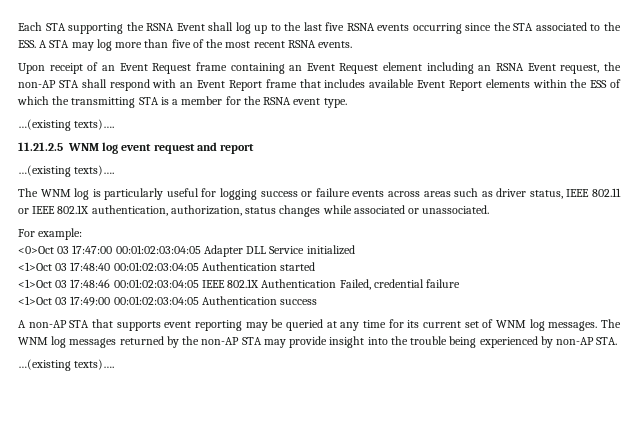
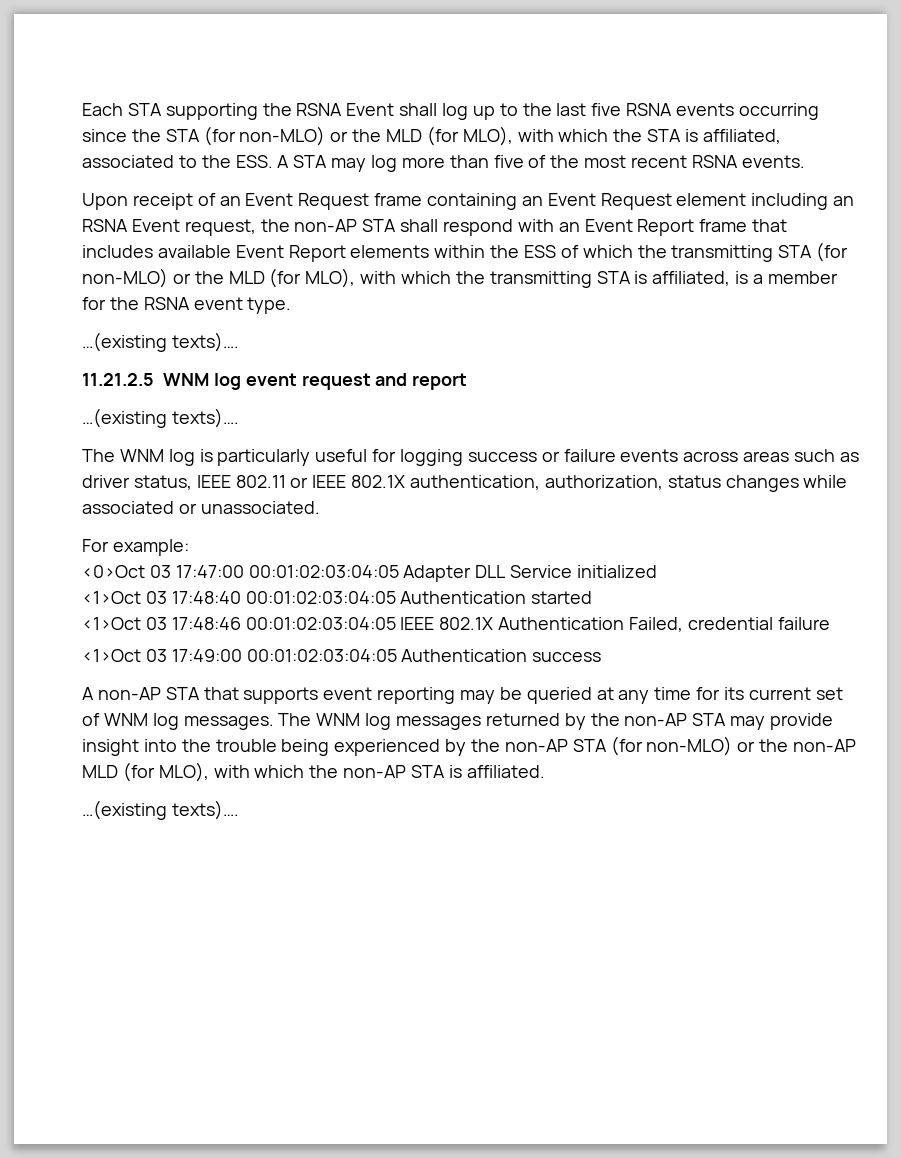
- Each STA supporting the RSNA Event shall log up to the last five RSNA events occurring since the STA associated to the ESS. A STA may log more than five of the most recent RSNA events.
+ Each STA supporting the RSNA Event shall log up to the last five RSNA events occurring since the STA (for non-MLO) or the MLD (for MLO), with which the STA is affiliated, associated to the ESS. A STA may log more than five of the most recent RSNA events.
- Upon receipt of an Event Request frame containing an Event Request element including an RSNA Event request, the non-AP STA shall respond with an Event Report frame that includes available Event Report elements within the ESS of which the transmitting STA is a member for the RSNA event type.
+ Upon receipt of an Event Request frame containing an Event Request element including an RSNA Event request, the non-AP STA shall respond with an Event Report frame that includes available Event Report elements within the ESS of which the transmitting STA (for non-MLO) or the MLD (for MLO), with which the transmitting STA is affiliated, is a member for the RSNA event type.
- The WNM log messages returned by the non-AP STA may provide insight into the trouble being experienced by non-AP STA.
+ The WNM log messages returned by the non-AP STA may provide insight into the trouble being experienced by the non-AP STA (for non-MLO) or the non-AP MLD (for MLO), with which the non-AP STA is affiliated.

